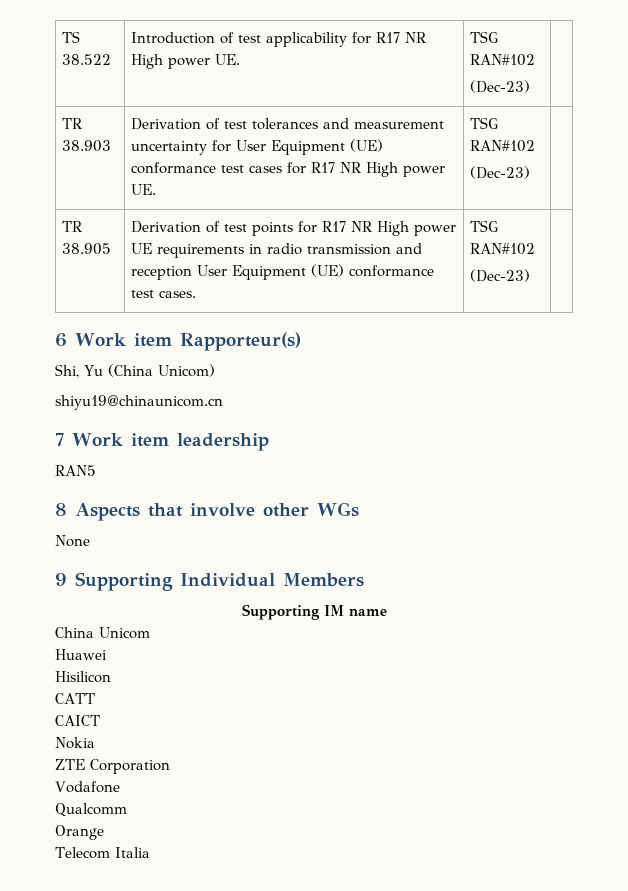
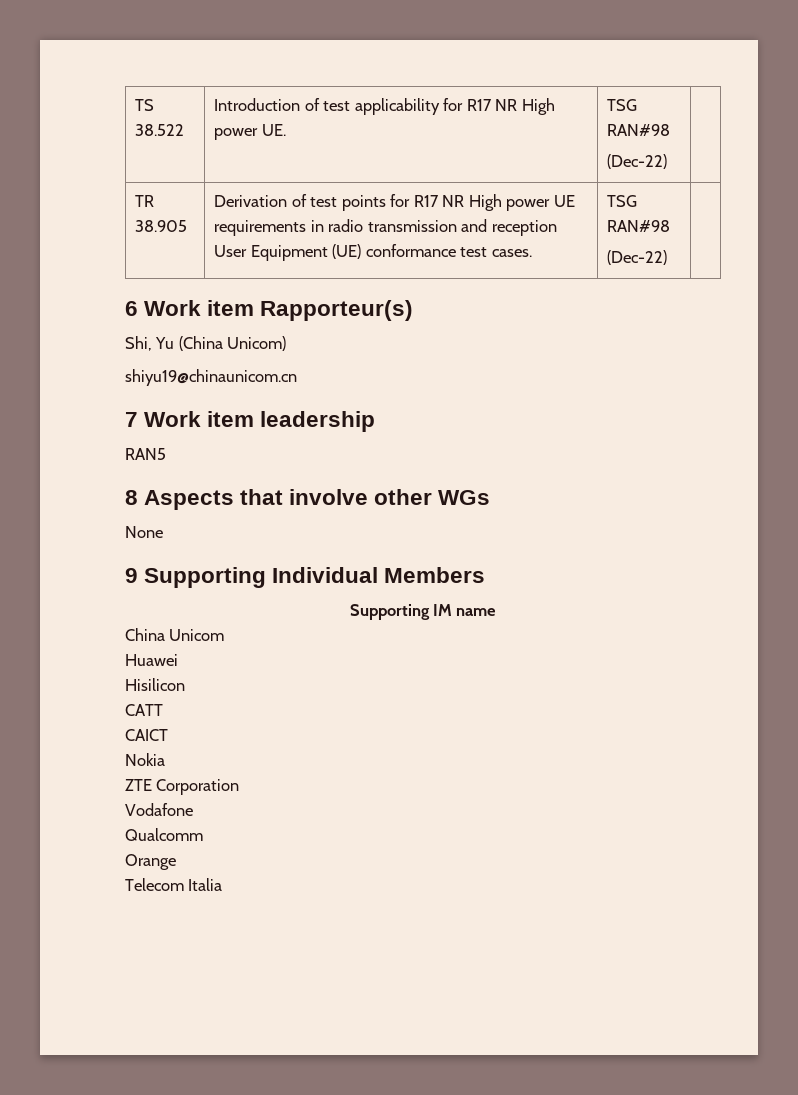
- TS 38.522 | Introduction of test applicability for R17 NR High power UE. | TSG RAN#102
- (Dec-23) |
- TR 38.903 | Derivation of test tolerances and measurement uncertainty for User Equipment (UE) conformance test cases for R17 NR High power UE. | TSG RAN#102
- (Dec-23) |
+ TS 38.522 | Introduction of test applicability for R17 NR High power UE. | TSG RAN#98
+ (Dec-22) |
- TR 38.905 | Derivation of test points for R17 NR High power UE requirements in radio transmission and reception User Equipment (UE) conformance test cases. | TSG RAN#102
- (Dec-23) |
+ TR 38.905 | Derivation of test points for R17 NR High power UE requirements in radio transmission and reception User Equipment (UE) conformance test cases. | TSG RAN#98
+ (Dec-22) |

